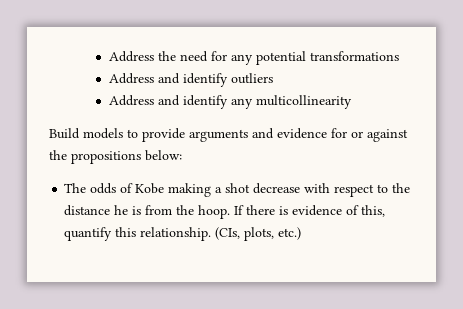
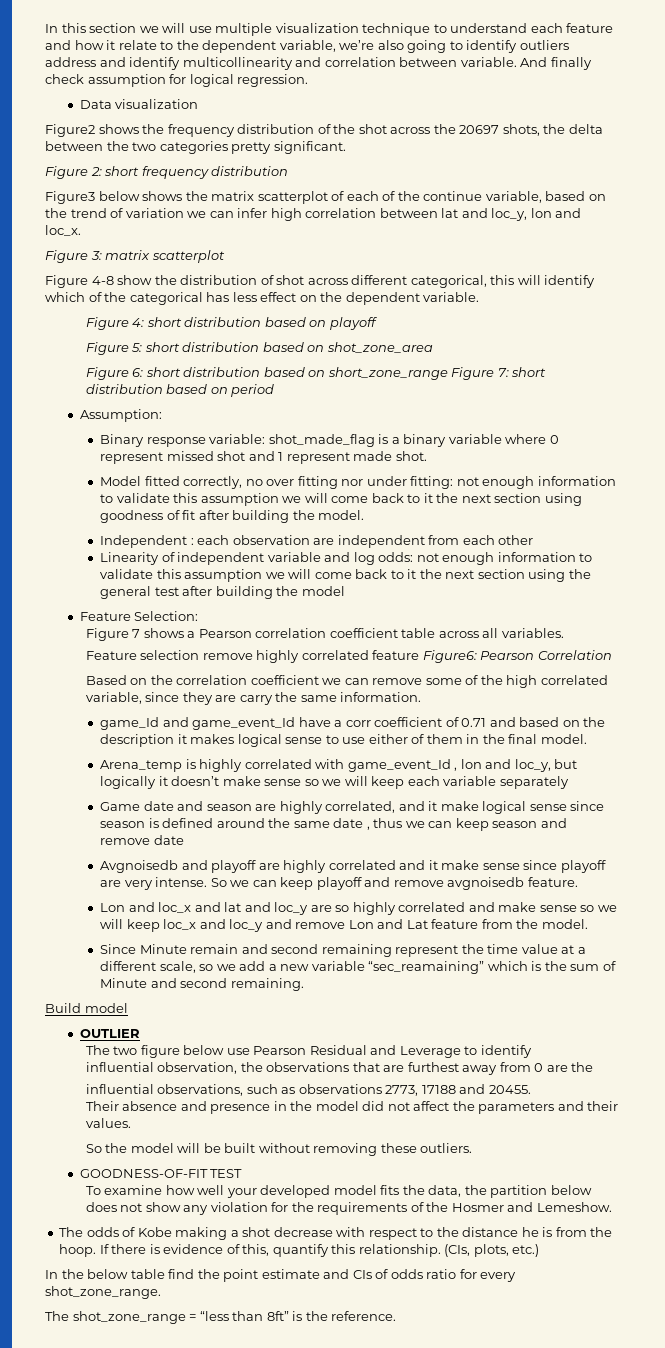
- Address the need for any potential transformations
- Address and identify outliers
- Address and identify any multicollinearity
- Build models to provide arguments and evidence for or against the propositions below:
+ In this section we will use multiple visualization technique to understand each feature and how it relate to the dependent variable, we’re also going to identify outliers address and identify multicollinearity and correlation between variable. And finally check assumption for logical regression.
+ Data visualization
+ Figure2 shows the frequency distribution of the shot across the 20697 shots, the delta between the two categories pretty significant.
+ Figure 2: short frequency distribution
+ Figure3 below shows the matrix scatterplot of each of the continue variable, based on the trend of variation we can infer high correlation between lat and loc_y, lon and loc_x.
+ Figure 3: matrix scatterplot
+ Figure 4-8 show the distribution of shot across different categorical, this will identify which of the categorical has less effect on the dependent variable.
+ Figure 4: short distribution based on playoff
+ Figure 5: short distribution based on shot_zone_area
+ Figure 6: short distribution based on short_zone_range Figure 7: short distribution based on period
+ Assumption:
+ Binary response variable: shot_made_flag is a binary variable where 0 represent missed shot and 1 represent made shot.
+ Model fitted correctly, no over fitting nor under fitting: not enough information to validate this assumption we will come back to it the next section using goodness of fit after building the model.
+ Independent : each observation are independent from each other
+ Linearity of independent variable and log odds: not enough information to validate this assumption we will come back to it the next section using the general test after building the model
+ Feature Selection:
+ Figure 7 shows a Pearson correlation coefficient table across all variables.
+ Feature selection remove highly correlated feature Figure6: Pearson Correlation
+ Based on the correlation coefficient we can remove some of the high correlated variable, since they are carry the same information.
+ game_Id and game_event_Id have a corr coefficient of 0.71 and based on the description it makes logical sense to use either of them in the final model.
+ Arena_temp is highly correlated with game_event_Id , lon and loc_y, but logically it doesn’t make sense so we will keep each variable separately
+ Game date and season are highly correlated, and it make logical sense since season is defined around the same date , thus we can keep season and remove date
+ Avgnoisedb and playoff are highly correlated and it make sense since playoff are very intense. So we can keep playoff and remove avgnoisedb feature.
+ Lon and loc_x and lat and loc_y are so highly correlated and make sense so we will keep loc_x and loc_y and remove Lon and Lat feature from the model.
+ Since Minute remain and second remaining represent the time value at a different scale, so we add a new variable “sec_reamaining” which is the sum of Minute and second remaining.
+ Build model
+ OUTLIER
+ The two figure below use Pearson Residual and Leverage to identify
+ influential observation, the observations that are furthest away from 0 are the
+ influential observations, such as observations 2773, 17188 and 20455.
+ Their absence and presence in the model did not affect the parameters and their values.
+ So the model will be built without removing these outliers.
+ GOODNESS-OF-FIT TEST
+ To examine how well your developed model fits the data, the partition below does not show any violation for the requirements of the Hosmer and Lemeshow.
+ In the below table find the point estimate and CIs of odds ratio for every shot_zone_range.
+ The shot_zone_range = “less than 8ft” is the reference.

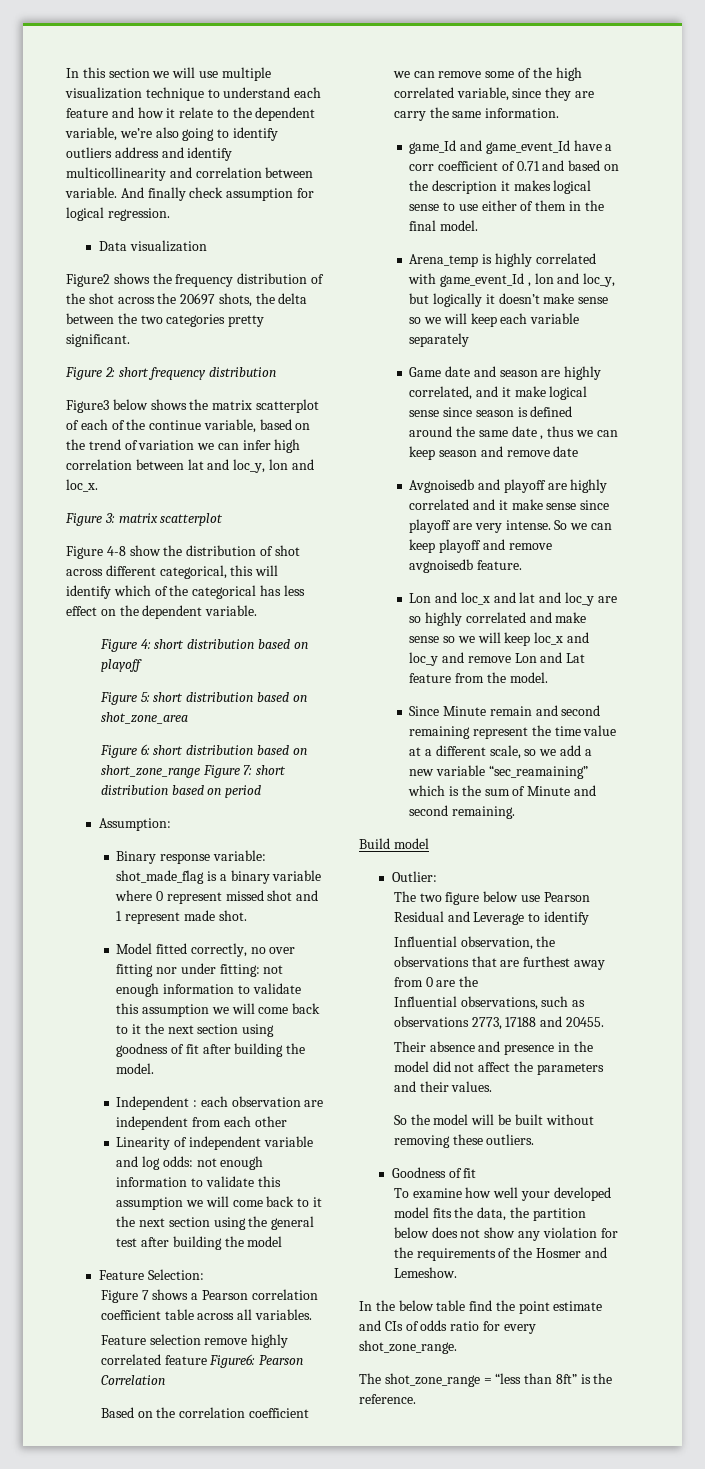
- OUTLIER
+ Outlier:
- influential observation, the observations that are furthest away from 0 are the
+ Influential observation, the observations that are furthest away from 0 are the
- influential observations, such as observations 2773, 17188 and 20455.
+ Influential observations, such as observations 2773, 17188 and 20455.
- GOODNESS-OF-FIT TEST
+ Goodness of fit
- The odds of Kobe making a shot decrease with respect to the distance he is from the hoop. If there is evidence of this, quantify this relationship. (CIs, plots, etc.)

